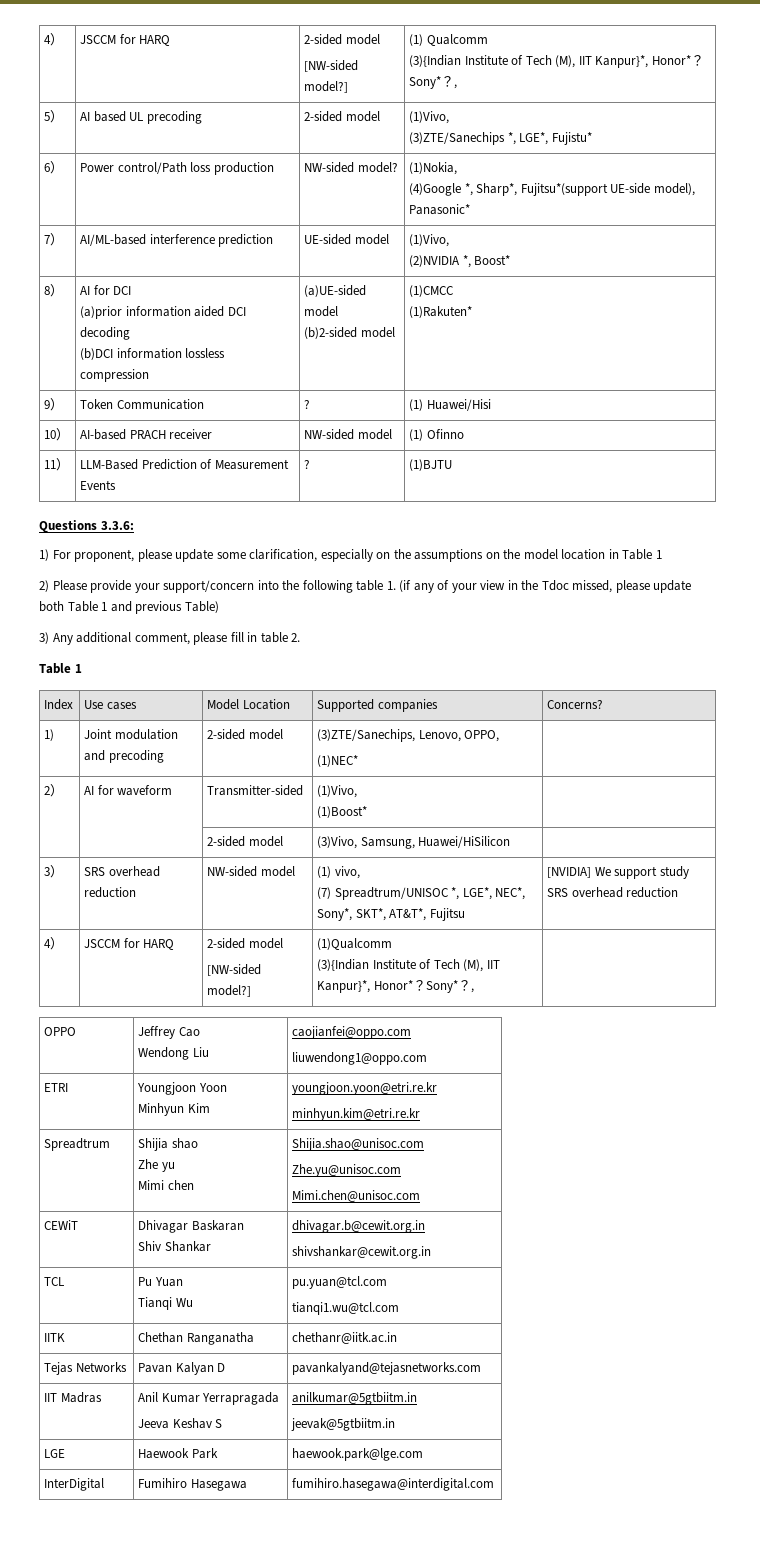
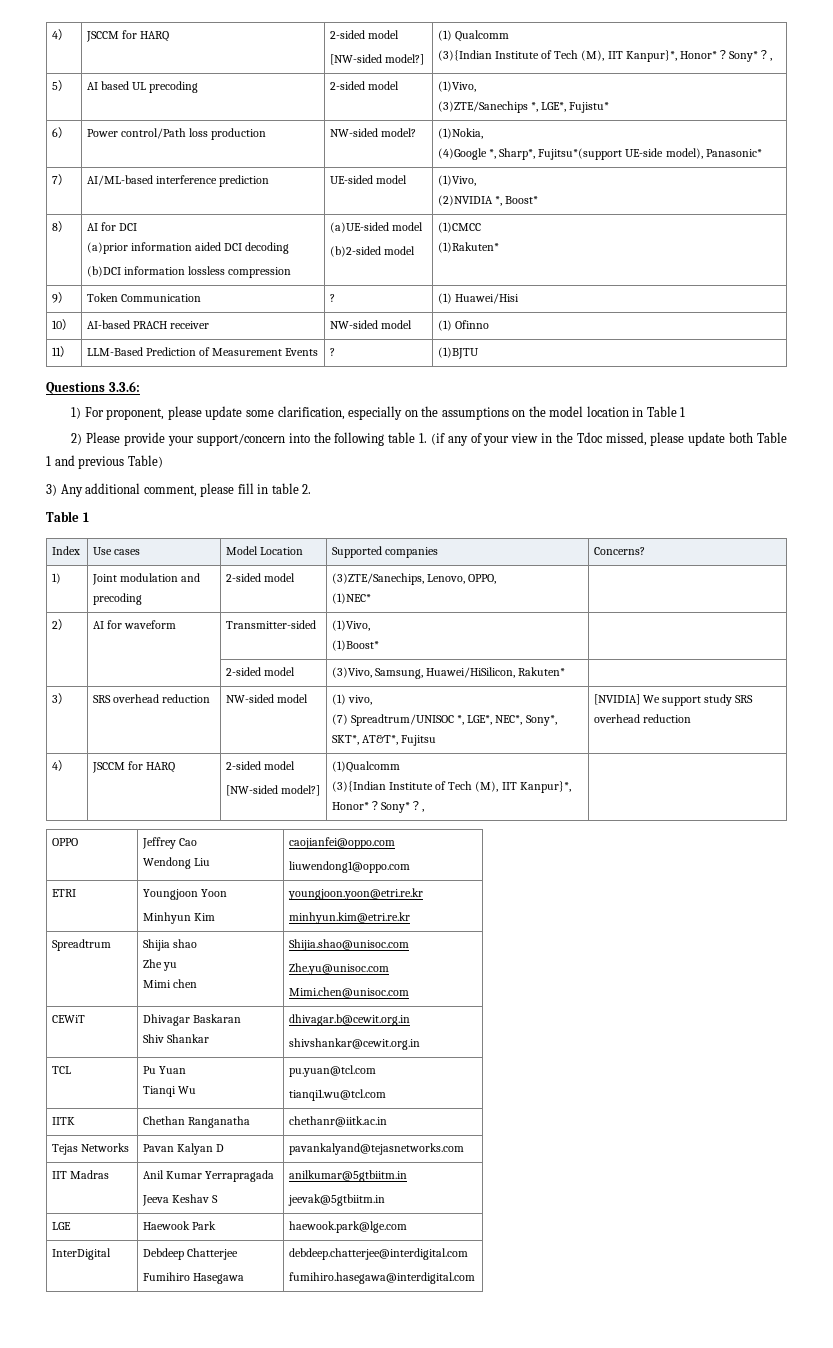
- | | 2-sided model | (3)Vivo, Samsung, Huawei/HiSilicon |
+ | | 2-sided model | (3)Vivo, Samsung, Huawei/HiSilicon, Rakuten* |
- InterDigital | Fumihiro Hasegawa | fumihiro.hasegawa@interdigital.com
+ InterDigital | Debdeep Chatterjee
+ Fumihiro Hasegawa | debdeep.chatterjee@interdigital.com
+ fumihiro.hasegawa@interdigital.com

